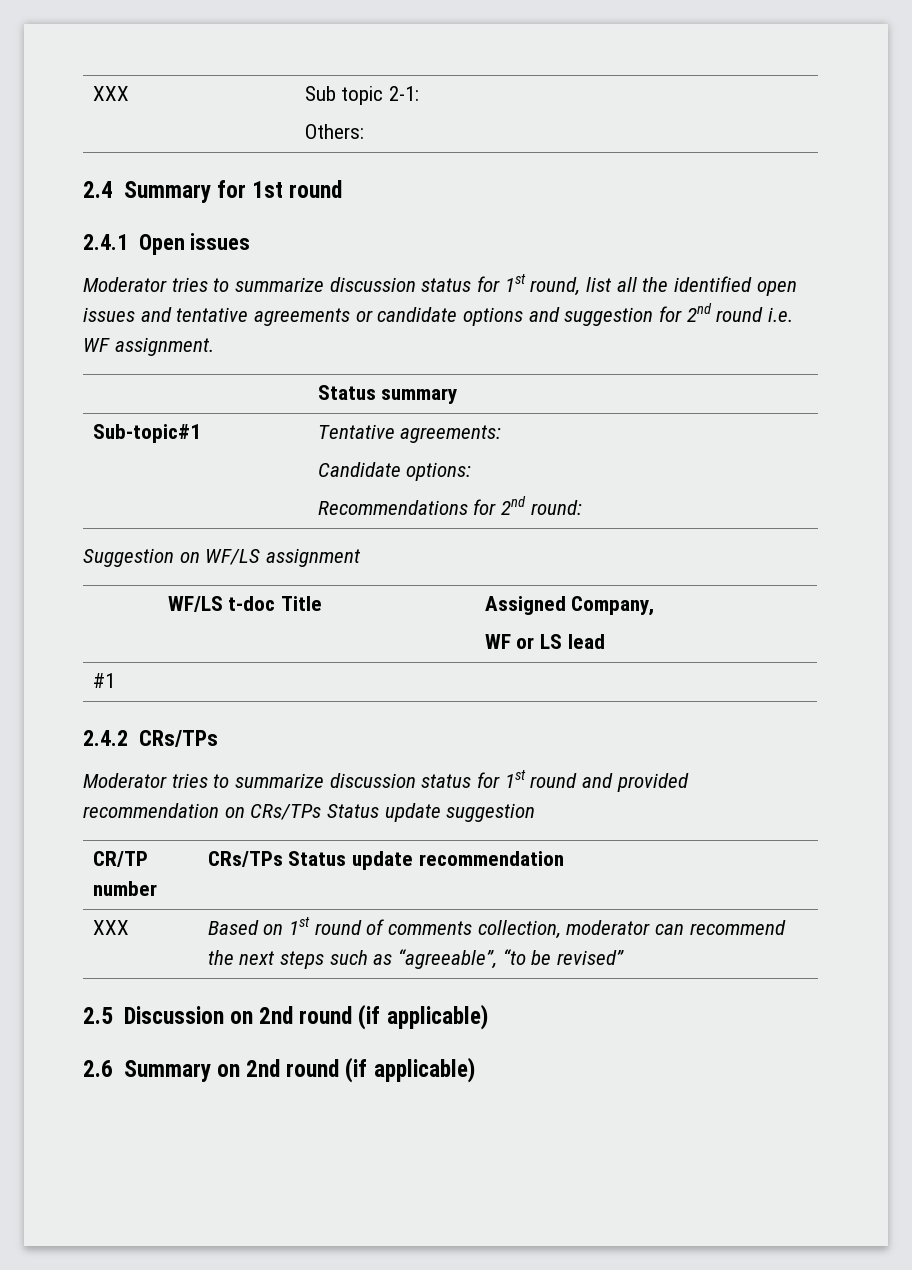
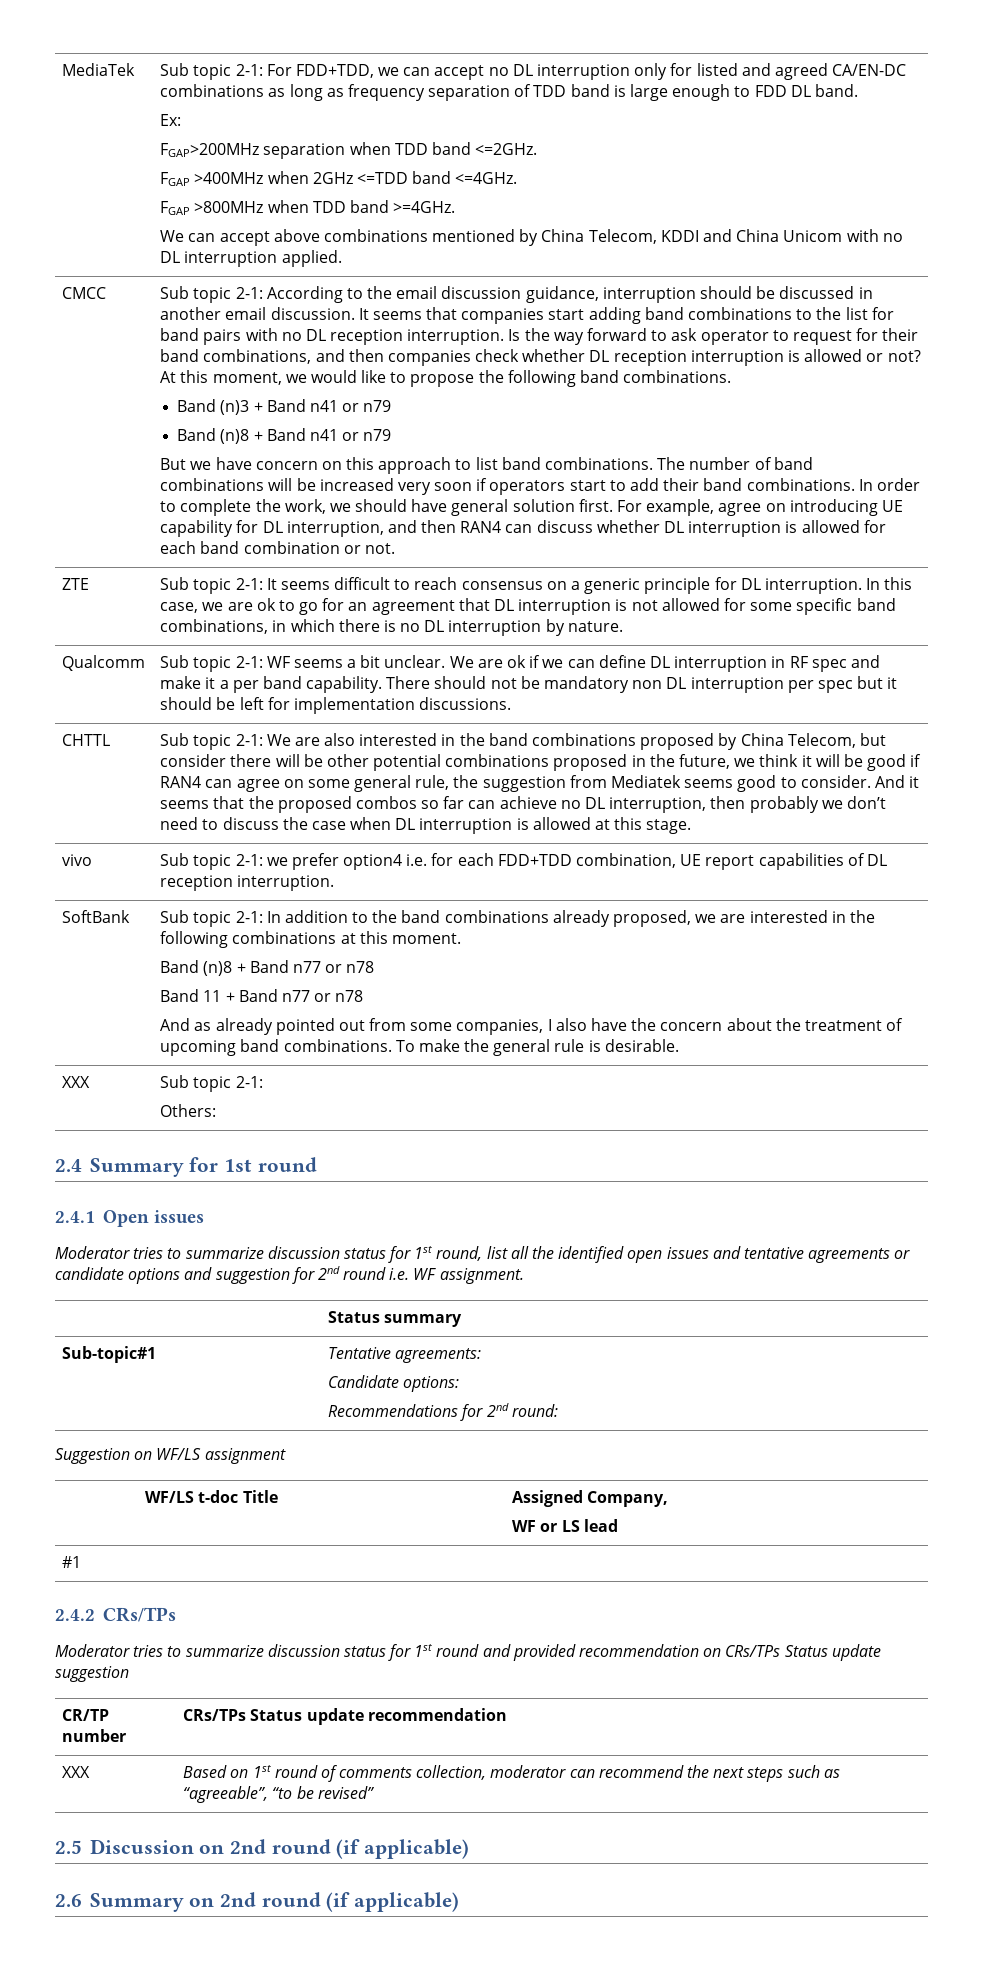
+ MediaTek | Sub topic 2-1: For FDD+TDD, we can accept no DL interruption only for listed and agreed CA/EN-DC combinations as long as frequency separation of TDD band is large enough to FDD DL band.
+ Ex:
+ FGAP>200MHz separation when TDD band <=2GHz.
+ FGAP >400MHz when 2GHz <=TDD band <=4GHz.
+ FGAP >800MHz when TDD band >=4GHz.
+ We can accept above combinations mentioned by China Telecom, KDDI and China Unicom with no DL interruption applied.
+ CMCC | Sub topic 2-1: According to the email discussion guidance, interruption should be discussed in another email discussion. It seems that companies start adding band combinations to the list for band pairs with no DL reception interruption. Is the way forward to ask operator to request for their band combinations, and then companies check whether DL reception interruption is allowed or not? At this moment, we would like to propose the following band combinations.
+ Band (n)3 + Band n41 or n79
+ Band (n)8 + Band n41 or n79
+ But we have concern on this approach to list band combinations. The number of band combinations will be increased very soon if operators start to add their band combinations. In order to complete the work, we should have general solution first. For example, agree on introducing UE capability for DL interruption, and then RAN4 can discuss whether DL interruption is allowed for each band combination or not.
+ ZTE | Sub topic 2-1: It seems difficult to reach consensus on a generic principle for DL interruption. In this case, we are ok to go for an agreement that DL interruption is not allowed for some specific band combinations, in which there is no DL interruption by nature.
+ Qualcomm | Sub topic 2-1: WF seems a bit unclear. We are ok if we can define DL interruption in RF spec and make it a per band capability. There should not be mandatory non DL interruption per spec but it should be left for implementation discussions.
+ CHTTL | Sub topic 2-1: We are also interested in the band combinations proposed by China Telecom, but consider there will be other potential combinations proposed in the future, we think it will be good if RAN4 can agree on some general rule, the suggestion from Mediatek seems good to consider. And it seems that the proposed combos so far can achieve no DL interruption, then probably we don’t need to discuss the case when DL interruption is allowed at this stage.
+ vivo | Sub topic 2-1: we prefer option4 i.e. for each FDD+TDD combination, UE report capabilities of DL reception interruption.
+ SoftBank | Sub topic 2-1: In addition to the band combinations already proposed, we are interested in the following combinations at this moment.
+ Band (n)8 + Band n77 or n78
+ Band 11 + Band n77 or n78
+ And as already pointed out from some companies, I also have the concern about the treatment of upcoming band combinations. To make the general rule is desirable.

